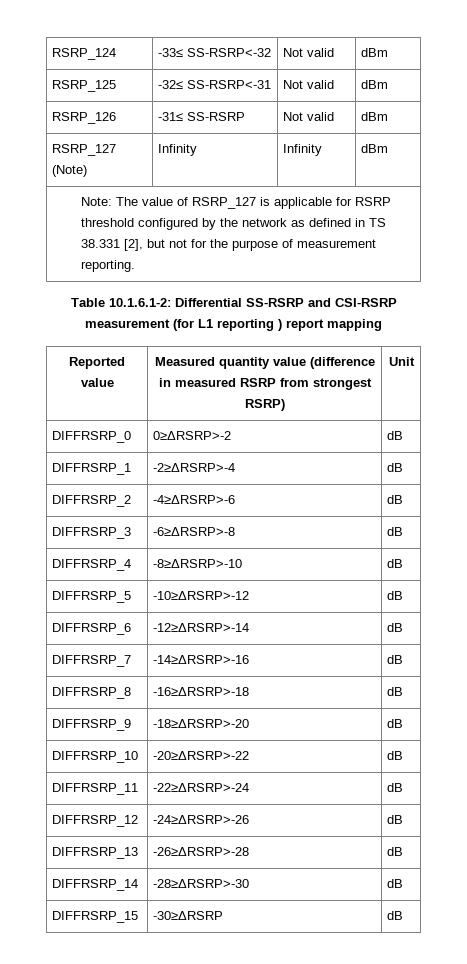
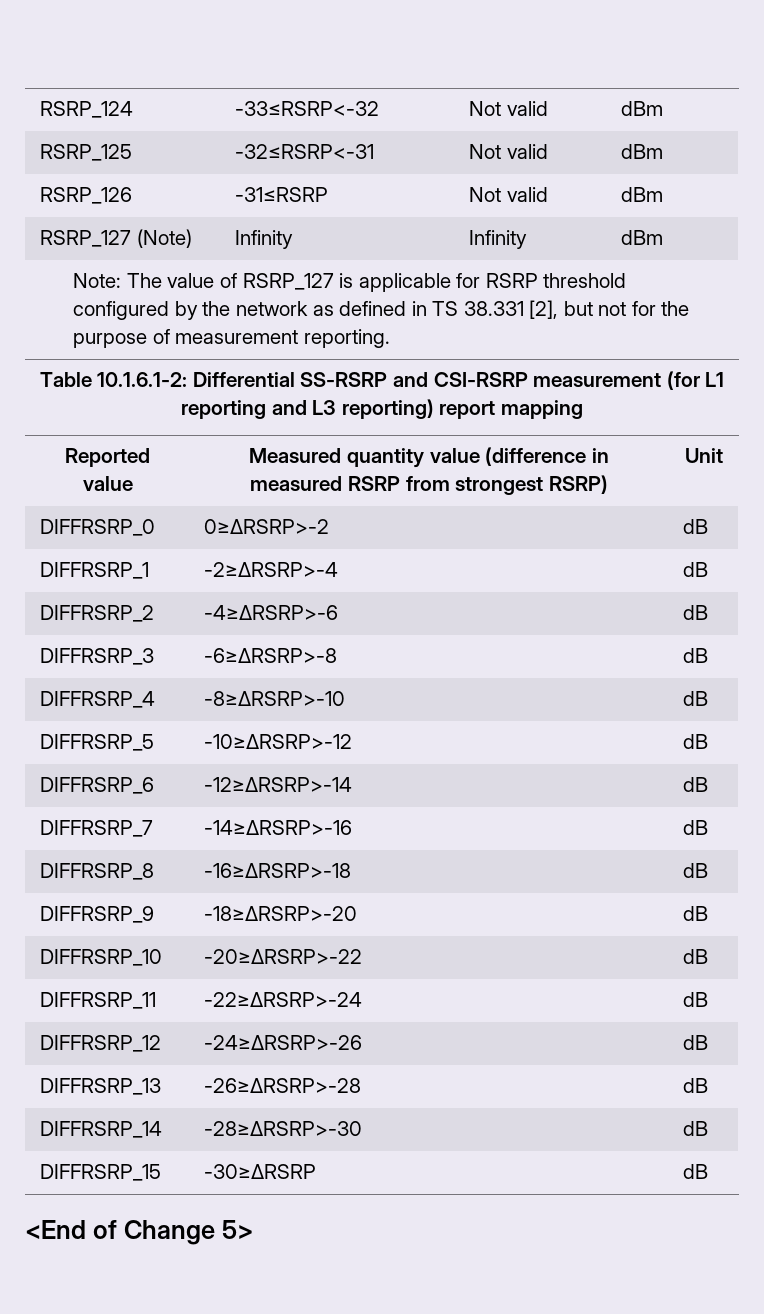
- RSRP_124 | -33≤ SS-RSRP<-32 | Not valid | dBm
+ RSRP_124 | -33≤RSRP<-32 | Not valid | dBm
- RSRP_125 | -32≤ SS-RSRP<-31 | Not valid | dBm
+ RSRP_125 | -32≤RSRP<-31 | Not valid | dBm
- RSRP_126 | -31≤ SS-RSRP | Not valid | dBm
+ RSRP_126 | -31≤RSRP | Not valid | dBm
- Table 10.1.6.1-2: Differential SS-RSRP and CSI-RSRP measurement (for L1 reporting ) report mapping
+ Table 10.1.6.1-2: Differential SS-RSRP and CSI-RSRP measurement (for L1 reporting and L3 reporting) report mapping
+ <End of Change 5>

